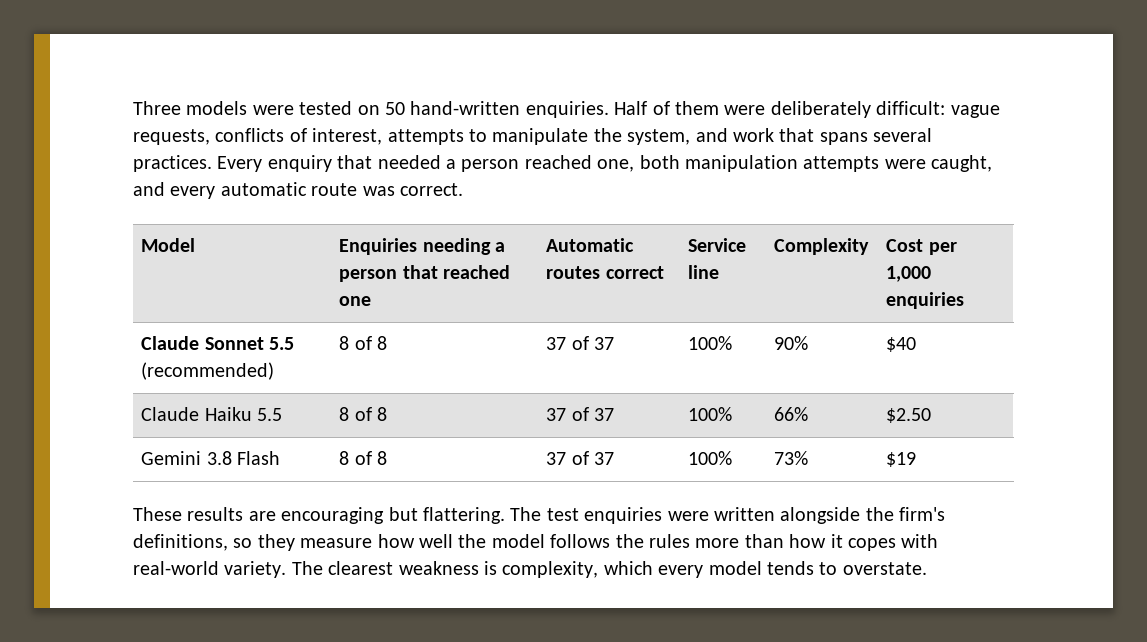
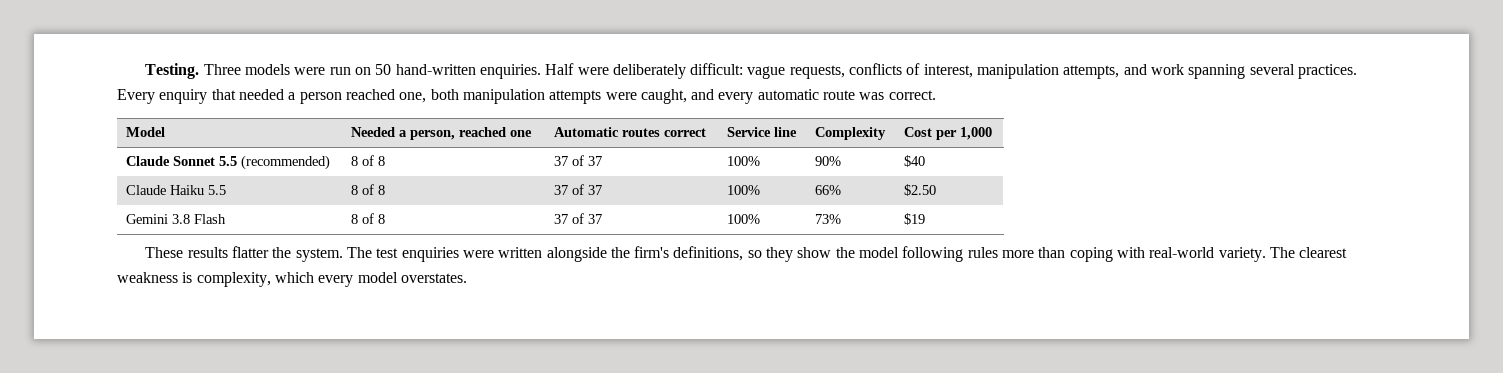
+ Testing.
- Three models were tested on 50 hand-written enquiries.
+ Three models were run on 50 hand-written enquiries.
- Half of them were deliberately difficult: vague requests, conflicts of interest, attempts to manipulate the system, and work that spans several practices.
+ Half were deliberately difficult: vague requests, conflicts of interest, manipulation attempts, and work spanning several practices.
- Model | Enquiries needing a person that reached one | Automatic routes correct | Service line | Complexity | Cost per 1,000 enquiries
+ Model | Needed a person, reached one | Automatic routes correct | Service line | Complexity | Cost per 1,000
- These results are encouraging but flattering.
+ These results flatter the system.
- The test enquiries were written alongside the firm's definitions, so they measure how well the model follows the rules more than how it copes with real-world variety.
+ The test enquiries were written alongside the firm's definitions, so they show the model following rules more than coping with real-world variety.
- The clearest weakness is complexity, which every model tends to overstate.
+ The clearest weakness is complexity, which every model overstates.

